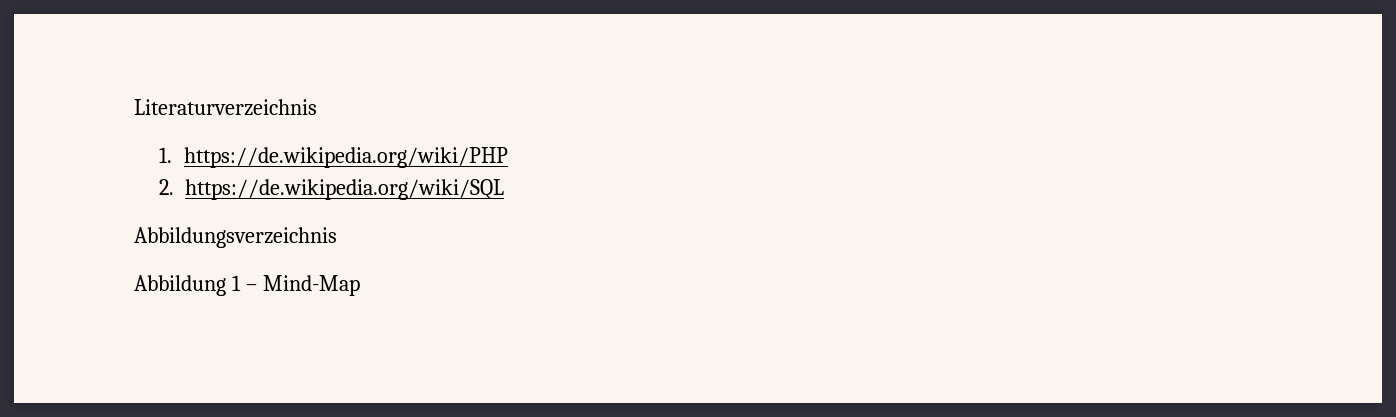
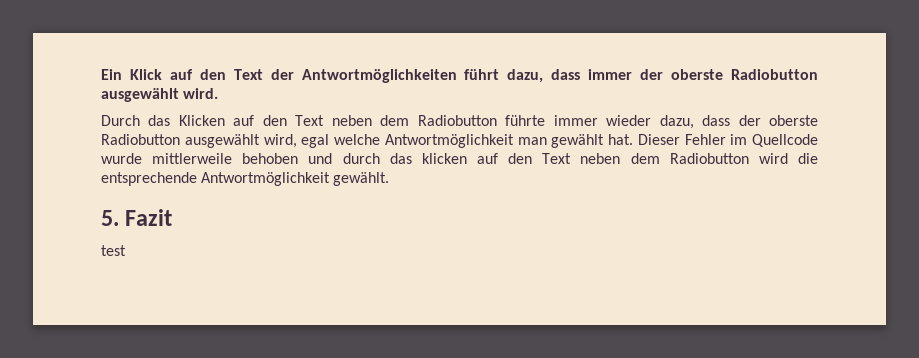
- Literaturverzeichnis
- 1. https://de.wikipedia.org/wiki/PHP
- 2. https://de.wikipedia.org/wiki/SQL
- Abbildungsverzeichnis
- Abbildung 1 – Mind-Map
+ Ein Klick auf den Text der Antwortmöglichkeiten führt dazu, dass immer der oberste Radiobutton ausgewählt wird.
+ Durch das Klicken auf den Text neben dem Radiobutton führte immer wieder dazu, dass der oberste Radiobutton ausgewählt wird, egal welche Antwortmöglichkeit man gewählt hat. Dieser Fehler im Quellcode wurde mittlerweile behoben und durch das klicken auf den Text neben dem Radiobutton wird die entsprechende Antwortmöglichkeit gewählt.
+ 5. Fazit
+ test

